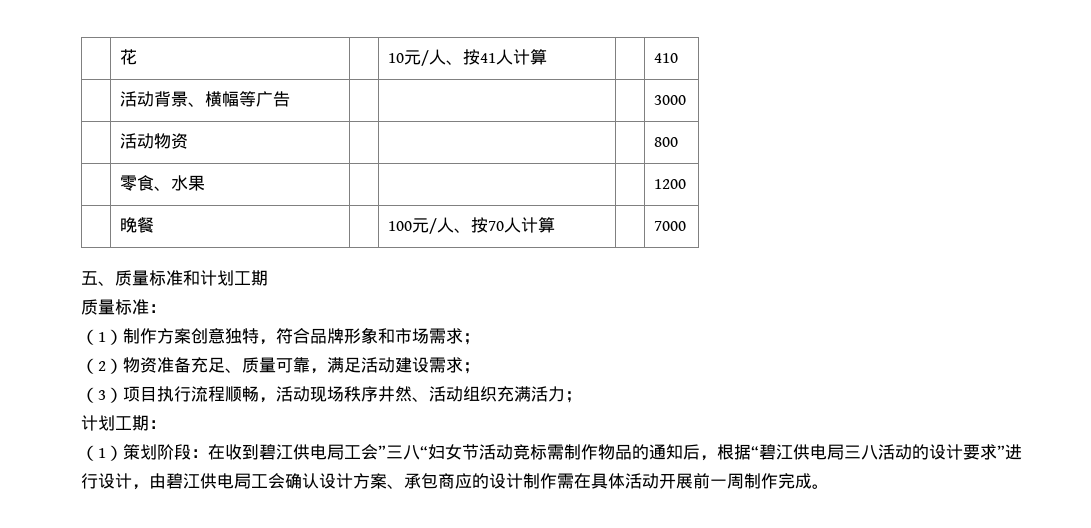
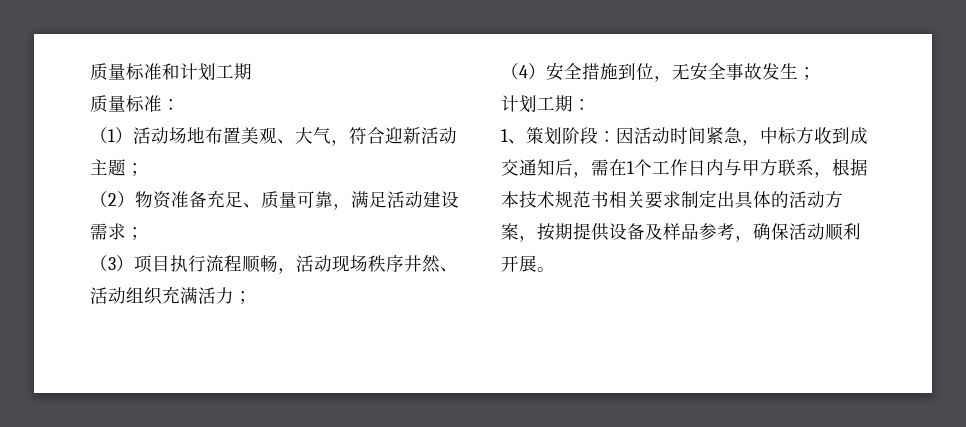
- | 花 | | 10元/人、按41人计算 | | 410
- | 活动背景、横幅等广告 | | | | 3000
- | 活动物资 | | | | 800
- | 零食、水果 | | | | 1200
- | 晚餐 | | 100元/人、按70人计算 | | 7000
- 五、质量标准和计划工期
+ 质量标准和计划工期
- （1）制作方案创意独特，符合品牌形象和市场需求；
+ （1）活动场地布置美观、大气，符合迎新活动主题；
+ （4）安全措施到位，无安全事故发生；
- （1）策划阶段：在收到碧江供电局工会”三八“妇女节活动竞标需制作物品的通知后，根据“碧江供电局三八活动的设计要求”进行设计，由碧江供电局工会确认设计方案、承包商应的设计制作需在具体活动开展前一周制作完成。
+ 1、策划阶段：因活动时间紧急，中标方收到成交通知后，需在1个工作日内与甲方联系，根据本技术规范书相关要求制定出具体的活动方案，按期提供设备及样品参考，确保活动顺利开展。

